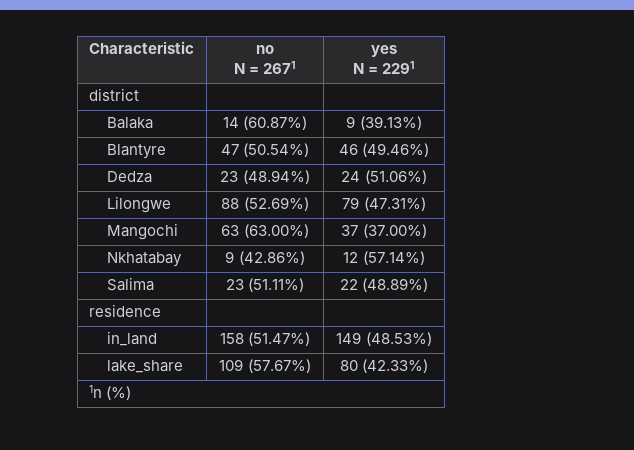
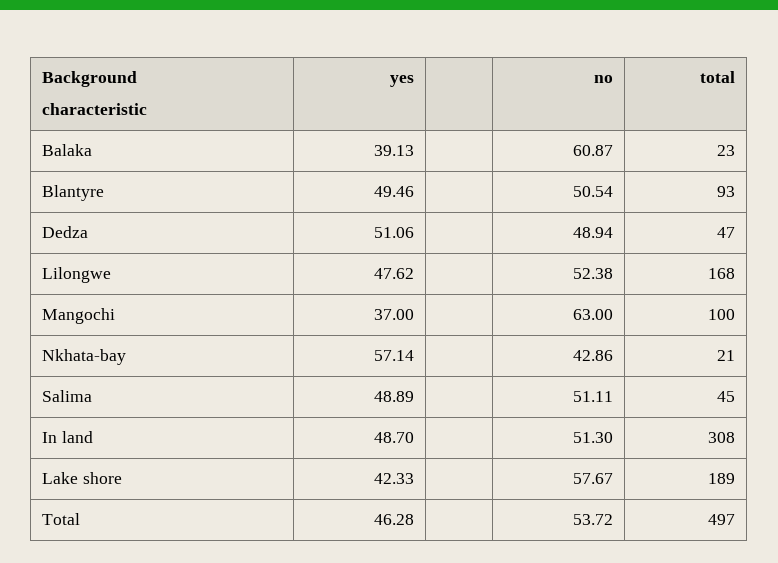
- Characteristic | no
- N = 2671 | yes
- N = 2291
- district | |
- Balaka | 14 (60.87%) | 9 (39.13%)
- Blantyre | 47 (50.54%) | 46 (49.46%)
- Dedza | 23 (48.94%) | 24 (51.06%)
- Lilongwe | 88 (52.69%) | 79 (47.31%)
- Mangochi | 63 (63.00%) | 37 (37.00%)
- Nkhatabay | 9 (42.86%) | 12 (57.14%)
- Salima | 23 (51.11%) | 22 (48.89%)
- residence | |
- in_land | 158 (51.47%) | 149 (48.53%)
- lake_share | 109 (57.67%) | 80 (42.33%)
- 1n (%)
+ Background
+ characteristic | yes | | no | total
+ Balaka | 39.13 | | 60.87 | 23
+ Blantyre | 49.46 | | 50.54 | 93
+ Dedza | 51.06 | | 48.94 | 47
+ Lilongwe | 47.62 | | 52.38 | 168
+ Mangochi | 37.00 | | 63.00 | 100
+ Nkhata-bay | 57.14 | | 42.86 | 21
+ Salima | 48.89 | | 51.11 | 45
+ In land | 48.70 | | 51.30 | 308
+ Lake shore | 42.33 | | 57.67 | 189
+ Total | 46.28 | | 53.72 | 497

